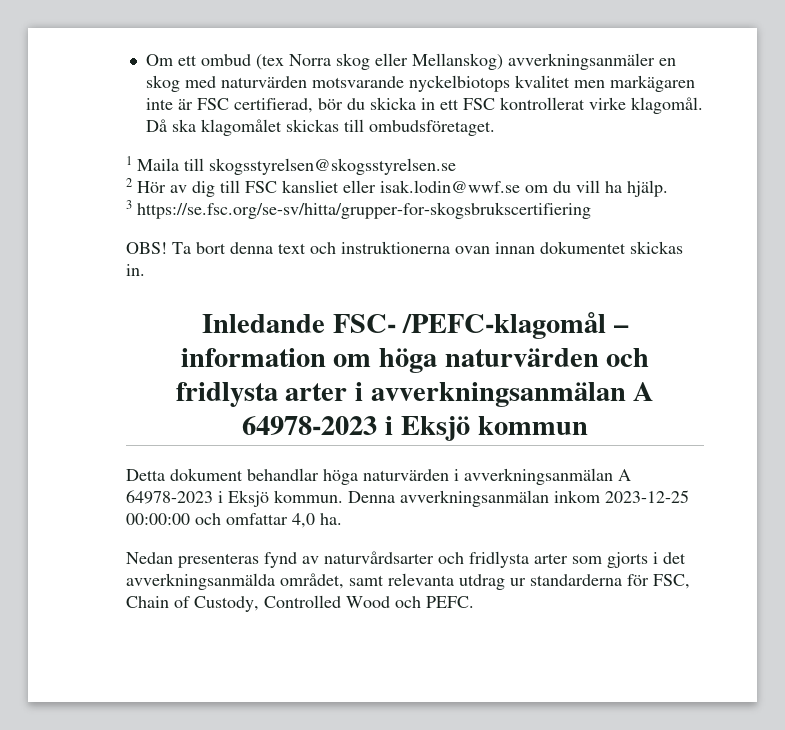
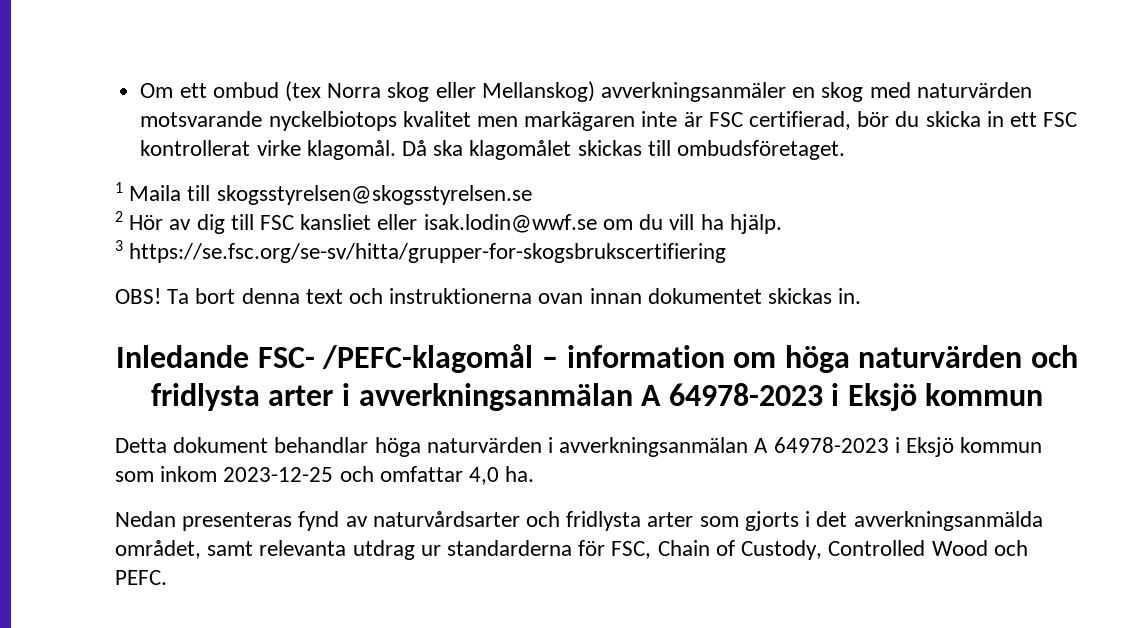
- Detta dokument behandlar höga naturvärden i avverkningsanmälan A 64978-2023 i Eksjö kommun. Denna avverkningsanmälan inkom 2023-12-25 00:00:00 och omfattar 4,0 ha.
+ Detta dokument behandlar höga naturvärden i avverkningsanmälan A 64978-2023 i Eksjö kommun som inkom 2023-12-25 och omfattar 4,0 ha.

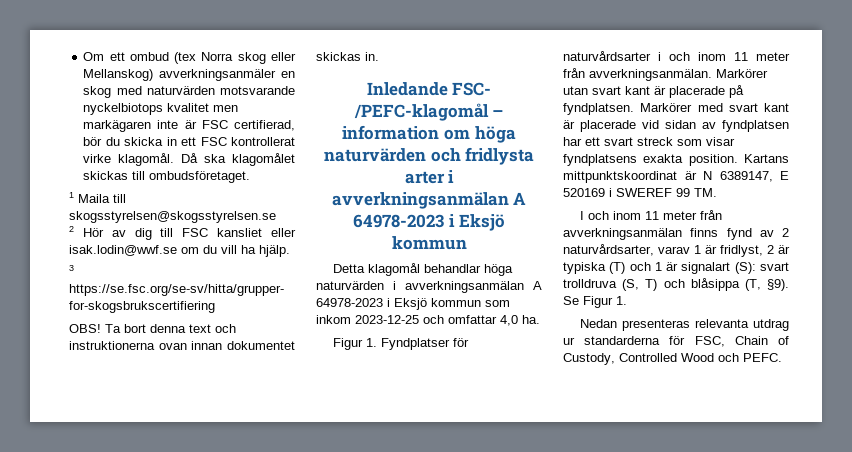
- Detta dokument behandlar höga naturvärden i avverkningsanmälan A 64978-2023 i Eksjö kommun som inkom 2023-12-25 och omfattar 4,0 ha.
+ Detta klagomål behandlar höga naturvärden i avverkningsanmälan A 64978-2023 i Eksjö kommun som inkom 2023-12-25 och omfattar 4,0 ha.
- Nedan presenteras fynd av naturvårdsarter och fridlysta arter som gjorts i det avverkningsanmälda området, samt relevanta utdrag ur standarderna för FSC, Chain of Custody, Controlled Wood och PEFC.
+ Figur 1. Fyndplatser för naturvårdsarter i och inom 11 meter från avverkningsanmälan. Markörer utan svart kant är placerade på fyndplatsen. Markörer med svart kant är placerade vid sidan av fyndplatsen har ett svart streck som visar fyndplatsens exakta position. Kartans mittpunktskoordinat är N 6389147, E 520169 i SWEREF 99 TM.
+ I och inom 11 meter från avverkningsanmälan finns fynd av 2 naturvårdsarter, varav 1 är fridlyst, 2 är typiska (T) och 1 är signalart (S): svart trolldruva (S, T) och blåsippa (T, §9). Se Figur 1.
+ Nedan presenteras relevanta utdrag ur standarderna för FSC, Chain of Custody, Controlled Wood och PEFC.

